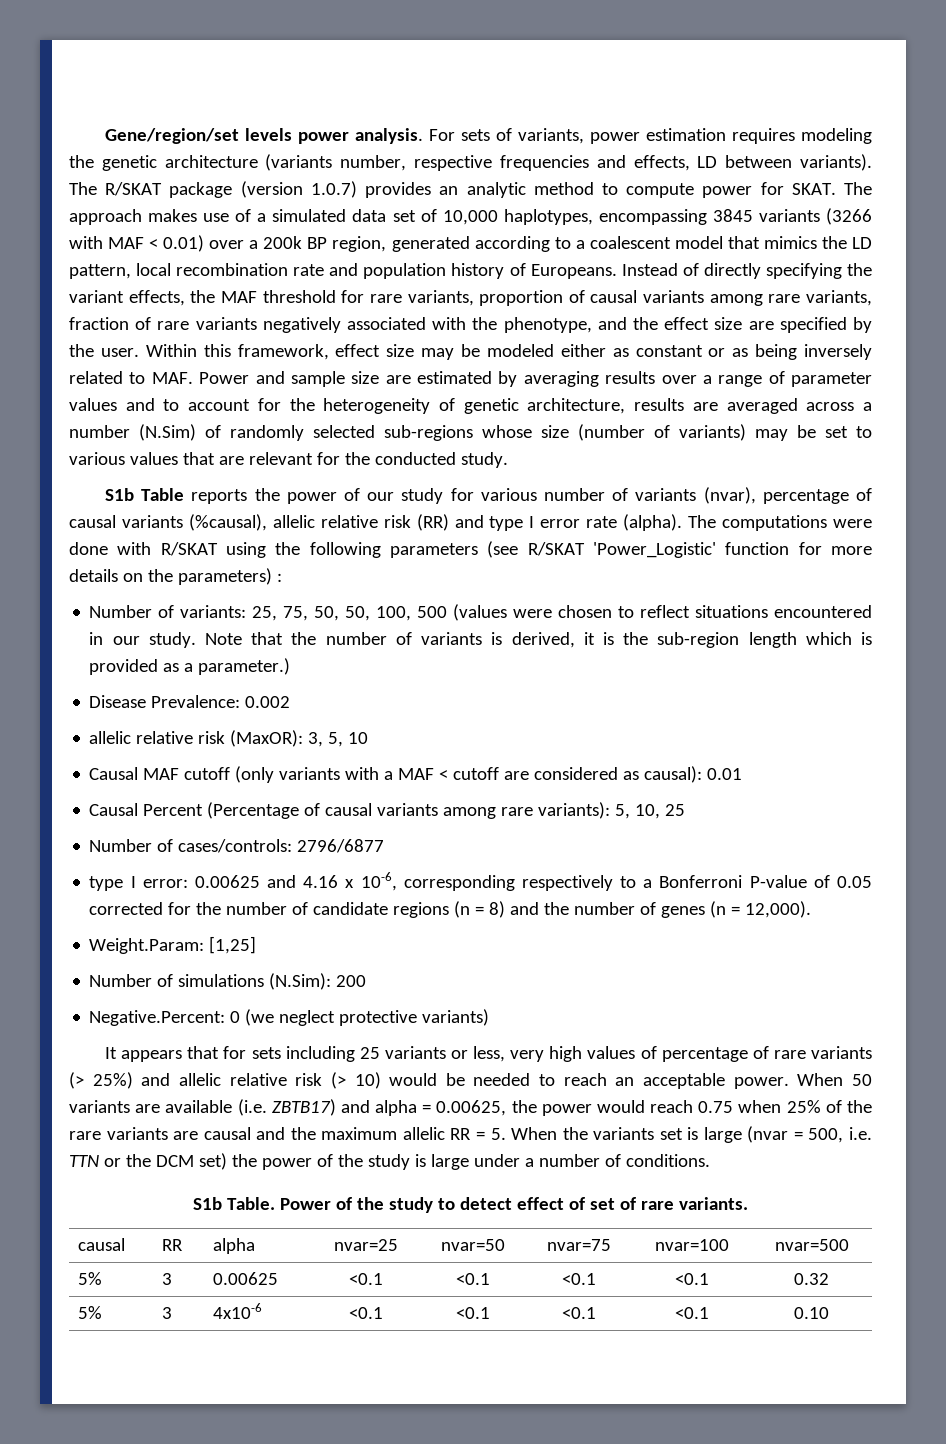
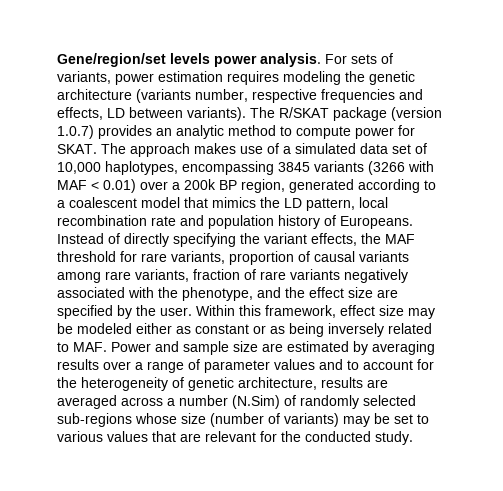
- S1b Table reports the power of our study for various number of variants (nvar), percentage of causal variants (%causal), allelic relative risk (RR) and type I error rate (alpha). The computations were done with R/SKAT using the following parameters (see R/SKAT 'Power_Logistic' function for more details on the parameters) :
- Number of variants: 25, 75, 50, 50, 100, 500 (values were chosen to reflect situations encountered in our study. Note that the number of variants is derived, it is the sub-region length which is provided as a parameter.)
- Disease Prevalence: 0.002
- allelic relative risk (MaxOR): 3, 5, 10
- Causal MAF cutoff (only variants with a MAF < cutoff are considered as causal): 0.01
- Causal Percent (Percentage of causal variants among rare variants): 5, 10, 25
- Number of cases/controls: 2796/6877
- type I error: 0.00625 and 4.16 x 10-6, corresponding respectively to a Bonferroni P-value of 0.05 corrected for the number of candidate regions (n = 8) and the number of genes (n = 12,000).
- Weight.Param: [1,25]
- Number of simulations (N.Sim): 200
- Negative.Percent: 0 (we neglect protective variants)
- It appears that for sets including 25 variants or less, very high values of percentage of rare variants (> 25%) and allelic relative risk (> 10) would be needed to reach an acceptable power. When 50 variants are available (i.e. ZBTB17) and alpha = 0.00625, the power would reach 0.75 when 25% of the rare variants are causal and the maximum allelic RR = 5. When the variants set is large (nvar = 500, i.e. TTN or the DCM set) the power of the study is large under a number of conditions.
- S1b Table. Power of the study to detect effect of set of rare variants.
- causal | RR | alpha | nvar=25 | nvar=50 | nvar=75 | nvar=100 | nvar=500
- 5% | 3 | 0.00625 | <0.1 | <0.1 | <0.1 | <0.1 | 0.32
- 5% | 3 | 4x10-6 | <0.1 | <0.1 | <0.1 | <0.1 | 0.10

